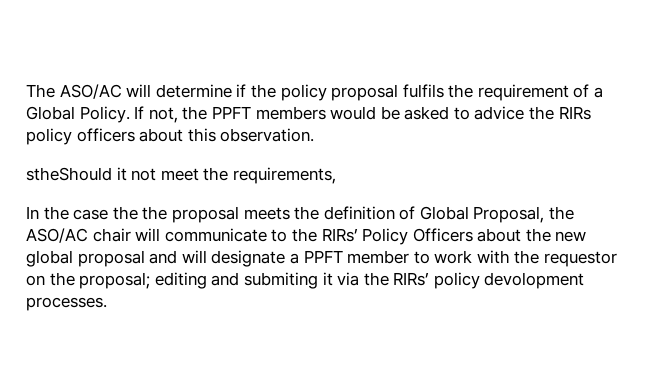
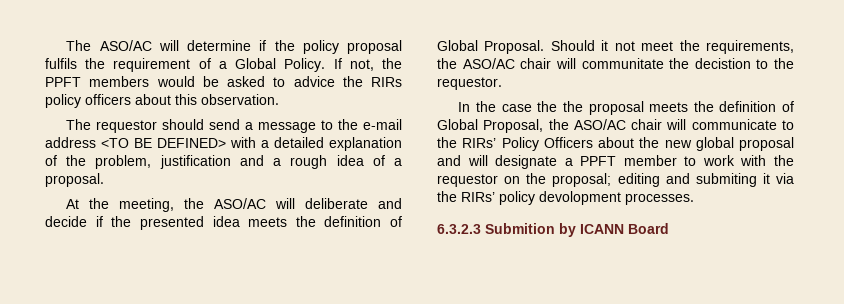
- stheShould it not meet the requirements,
+ The requestor should send a message to the e-mail address <TO BE DEFINED> with a detailed explanation of the problem, justification and a rough idea of a proposal.
+ At the meeting, the ASO/AC will deliberate and decide if the presented idea meets the definition of Global Proposal. Should it not meet the requirements, the ASO/AC chair will communitate the decistion to the requestor.
+ 6.3.2.3 Submition by ICANN Board

